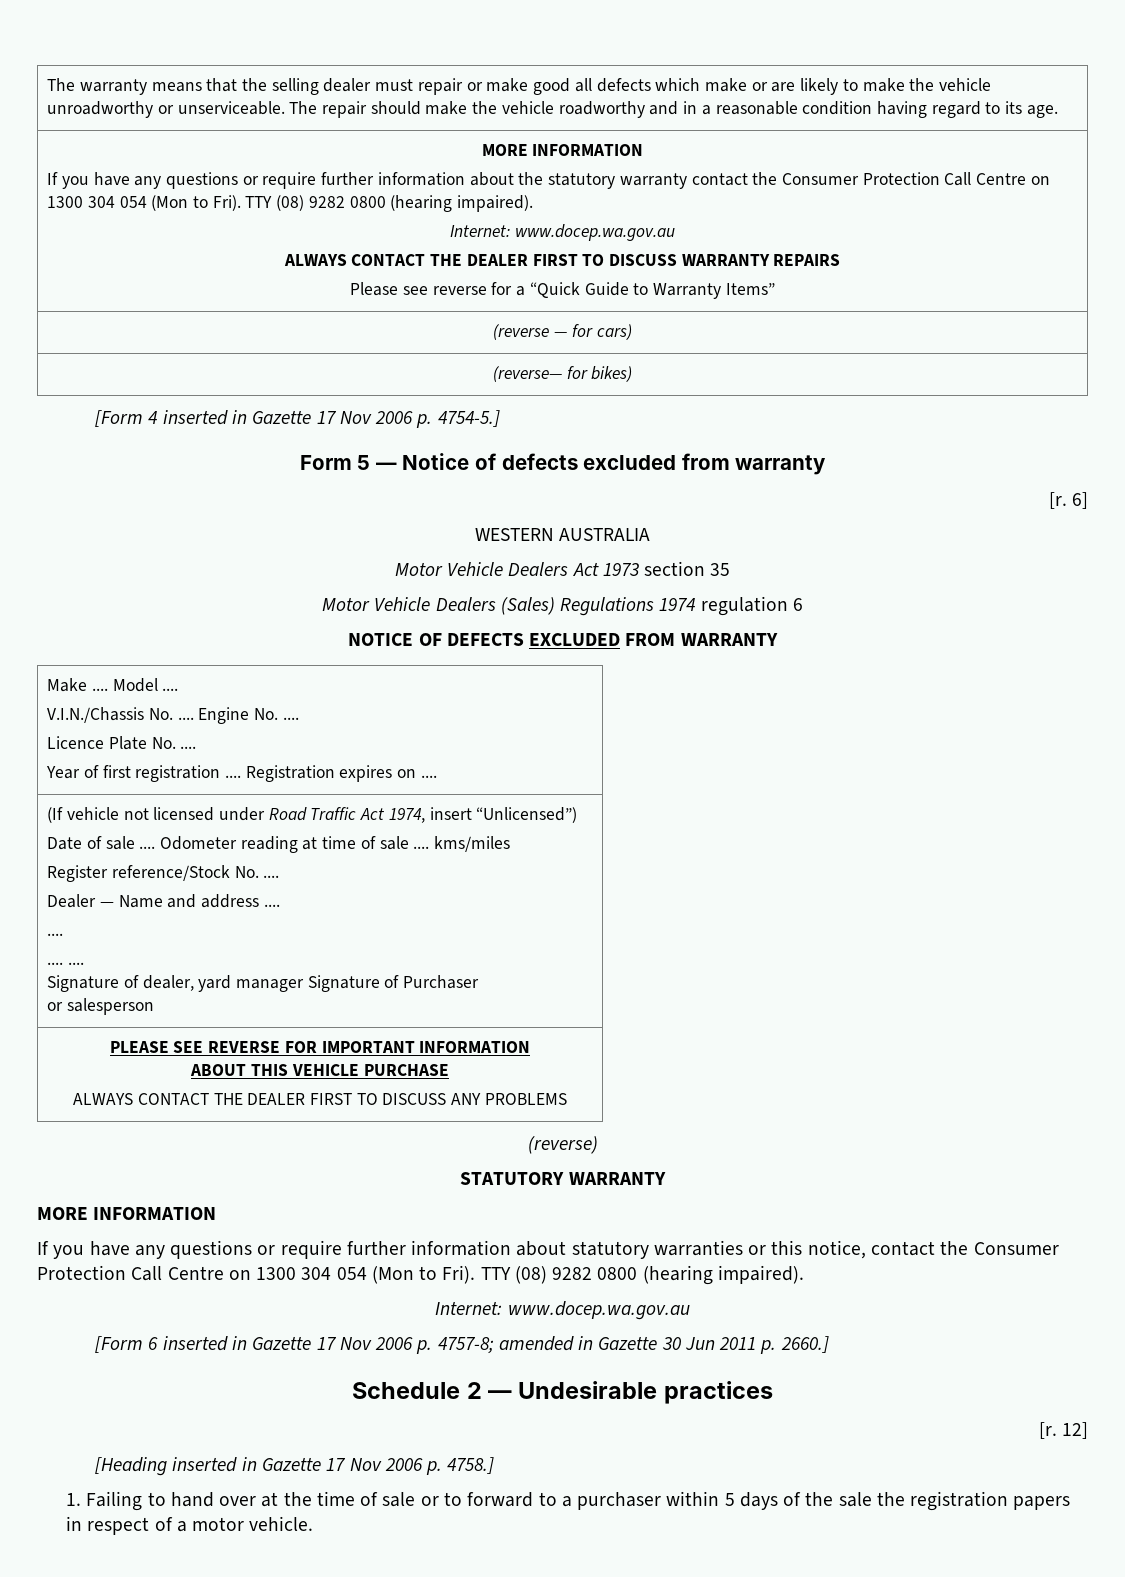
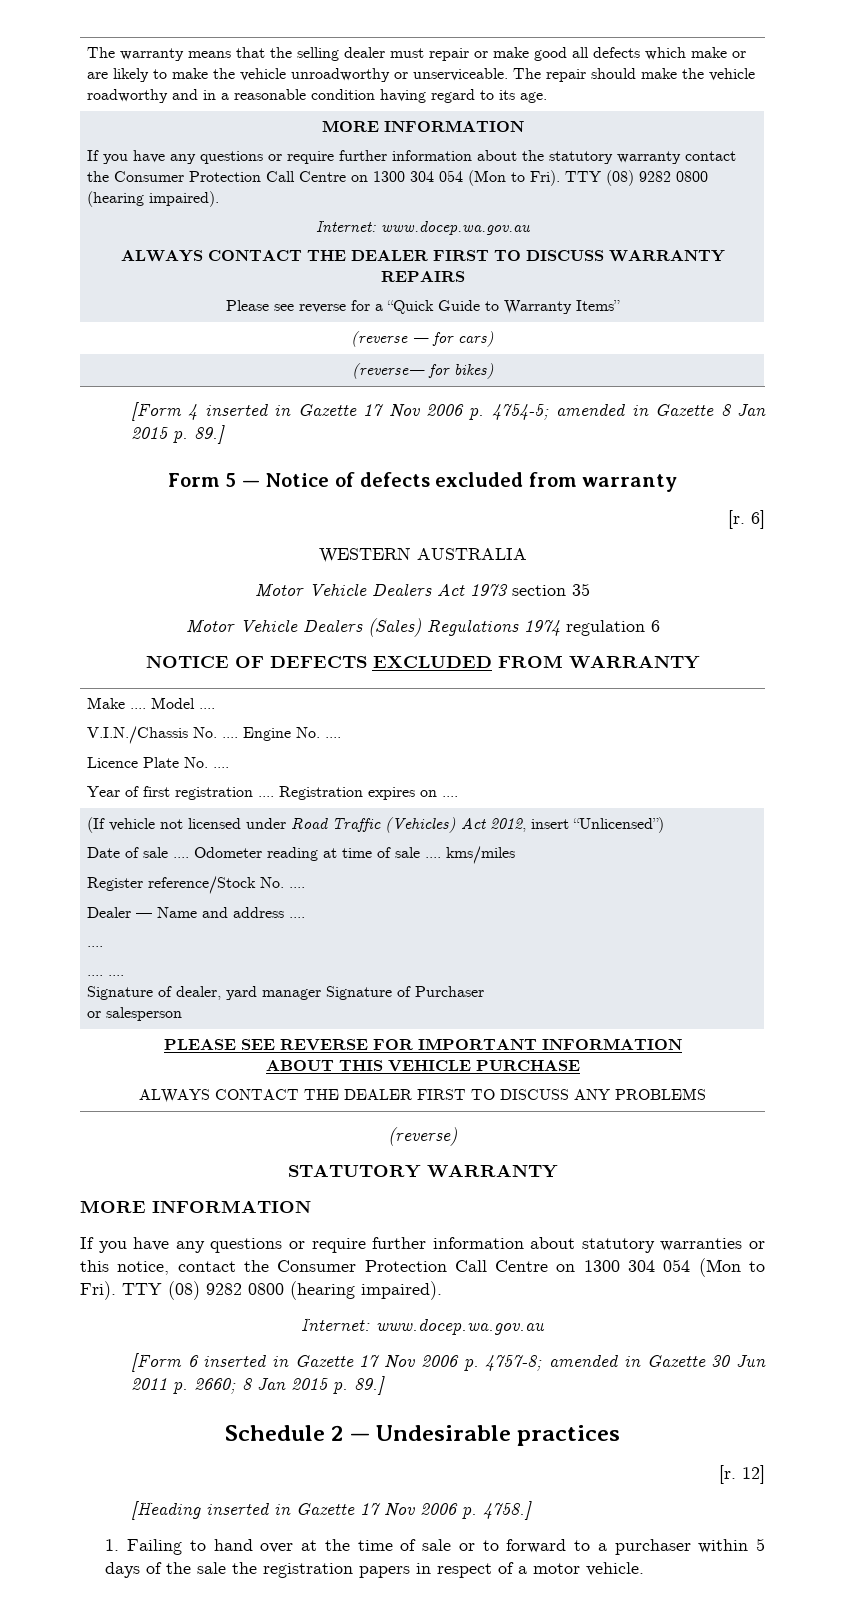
- [Form 4 inserted in Gazette 17 Nov 2006 p. 4754-5.]
+ [Form 4 inserted in Gazette 17 Nov 2006 p. 4754-5; amended in Gazette 8 Jan 2015 p. 89.]
- (If vehicle not licensed under Road Traffic Act 1974, insert “Unlicensed”)
+ (If vehicle not licensed under Road Traffic (Vehicles) Act 2012, insert “Unlicensed”)
- [Form 6 inserted in Gazette 17 Nov 2006 p. 4757-8; amended in Gazette 30 Jun 2011 p. 2660.]
+ [Form 6 inserted in Gazette 17 Nov 2006 p. 4757-8; amended in Gazette 30 Jun 2011 p. 2660; 8 Jan 2015 p. 89.]

